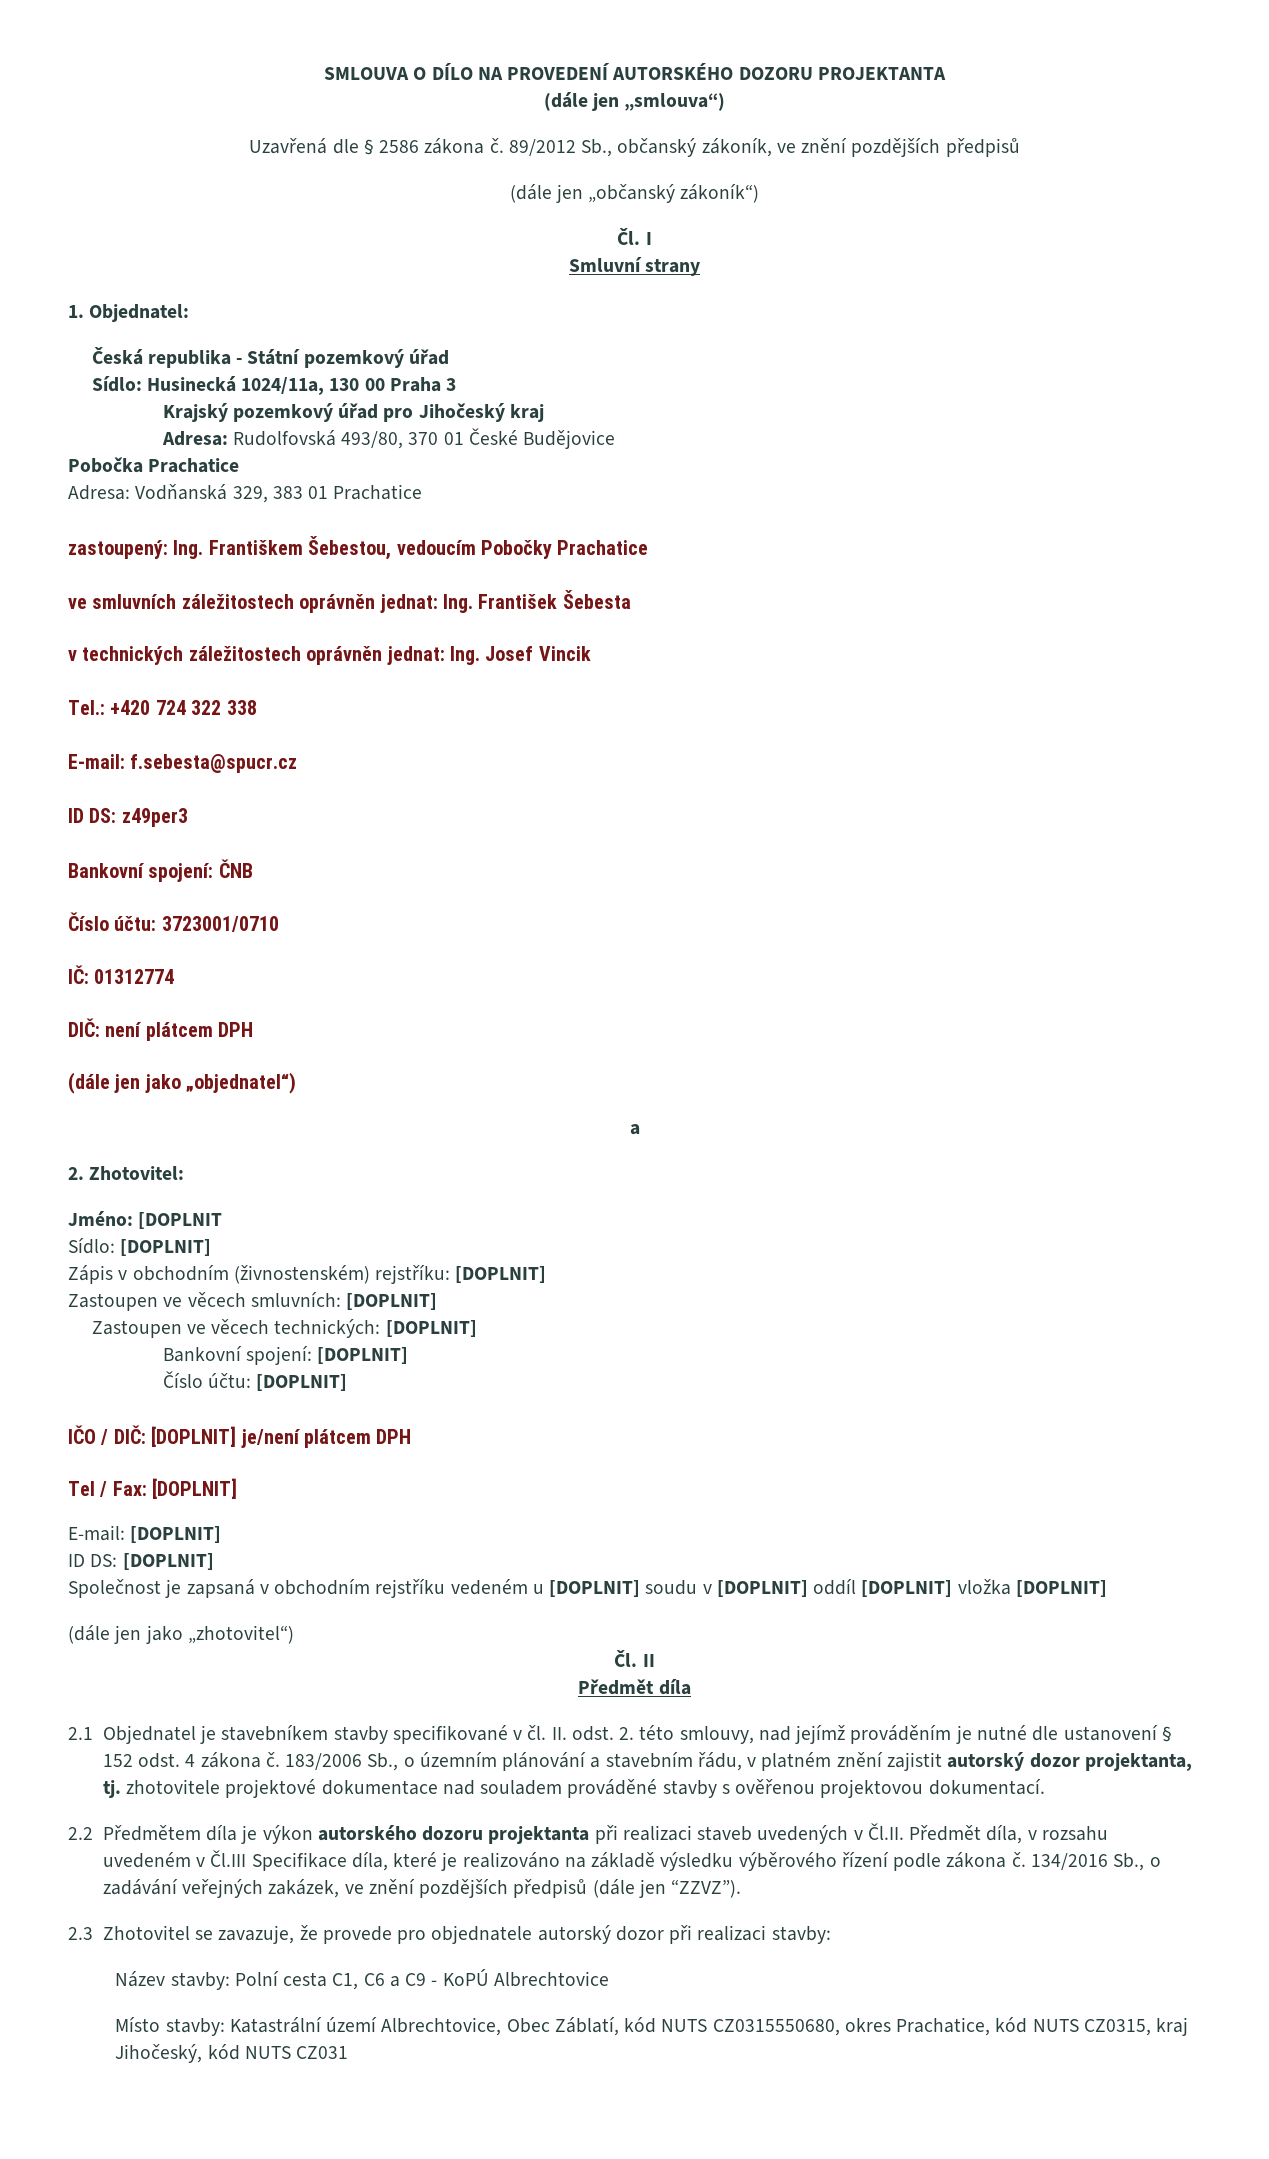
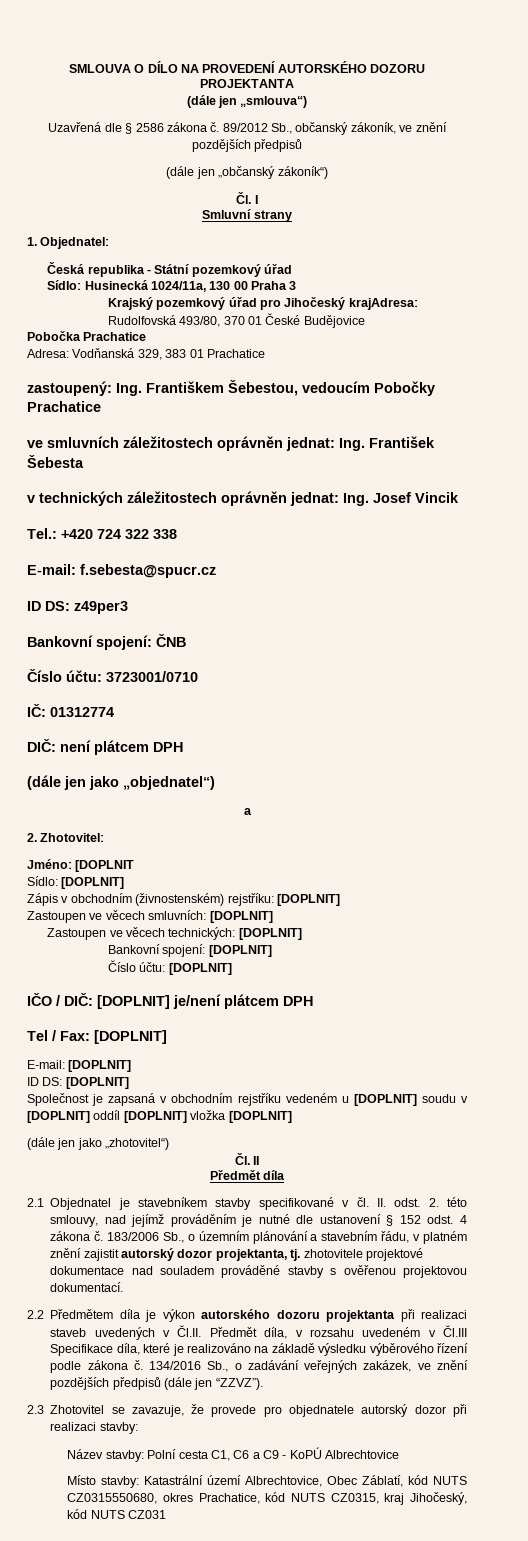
- Krajský pozemkový úřad pro Jihočeský kraj
- Adresa: Rudolfovská 493/80, 370 01 České Budějovice
+ Krajský pozemkový úřad pro Jihočeský krajAdresa: Rudolfovská 493/80, 370 01 České Budějovice

